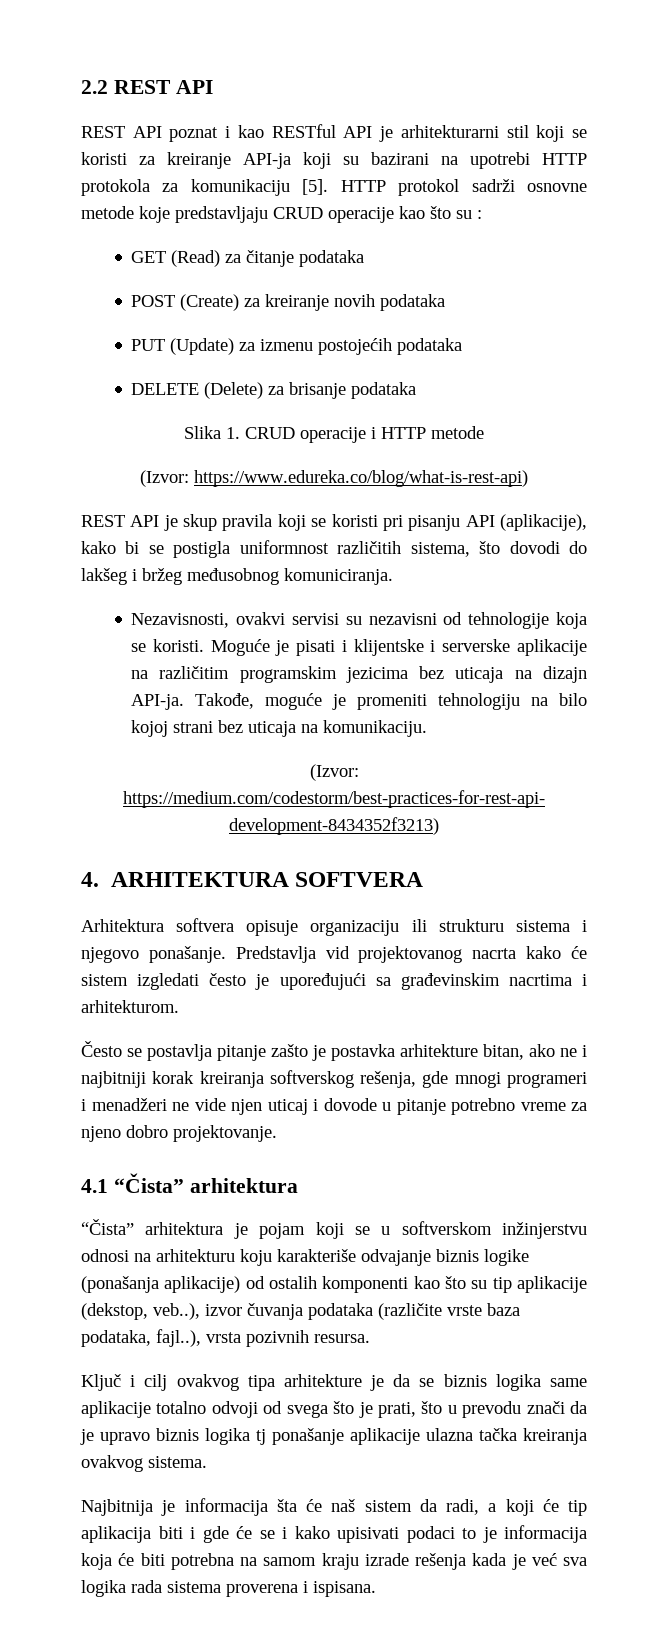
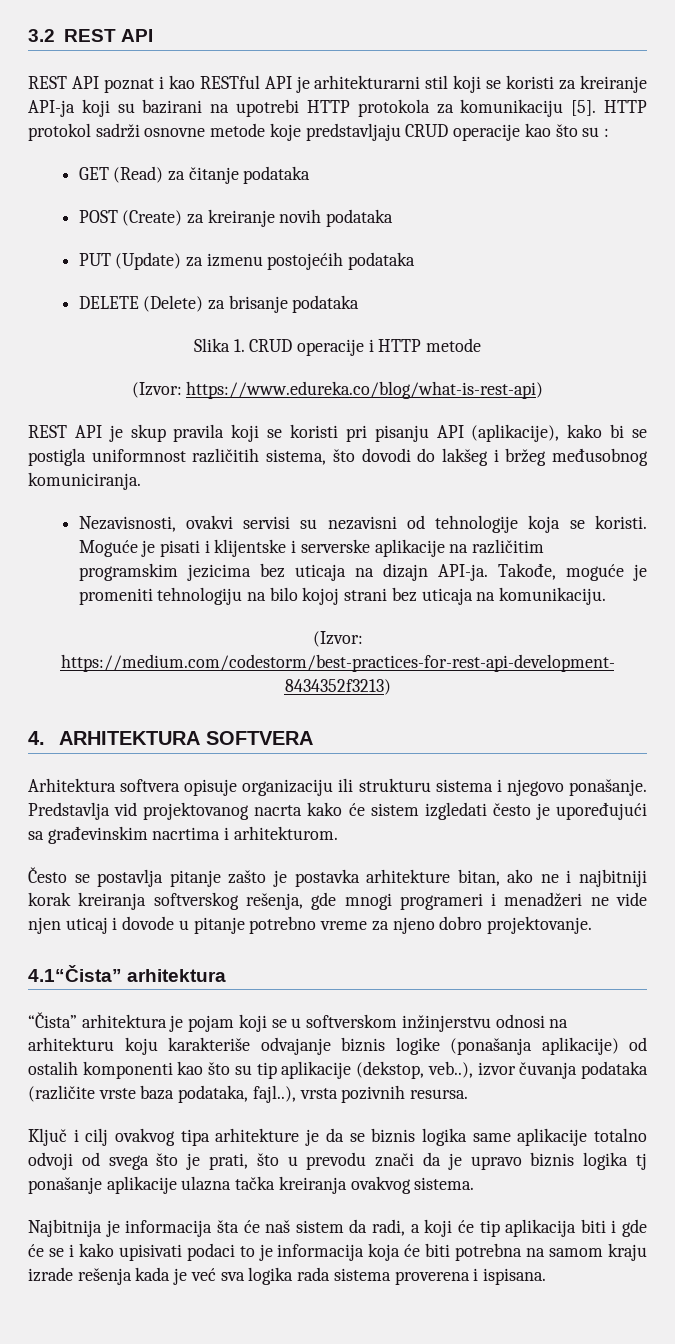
- 2.2 REST API
+ 3.2 REST API
- 4.1 “Čista” arhitektura
+ 4.1“Čista” arhitektura

